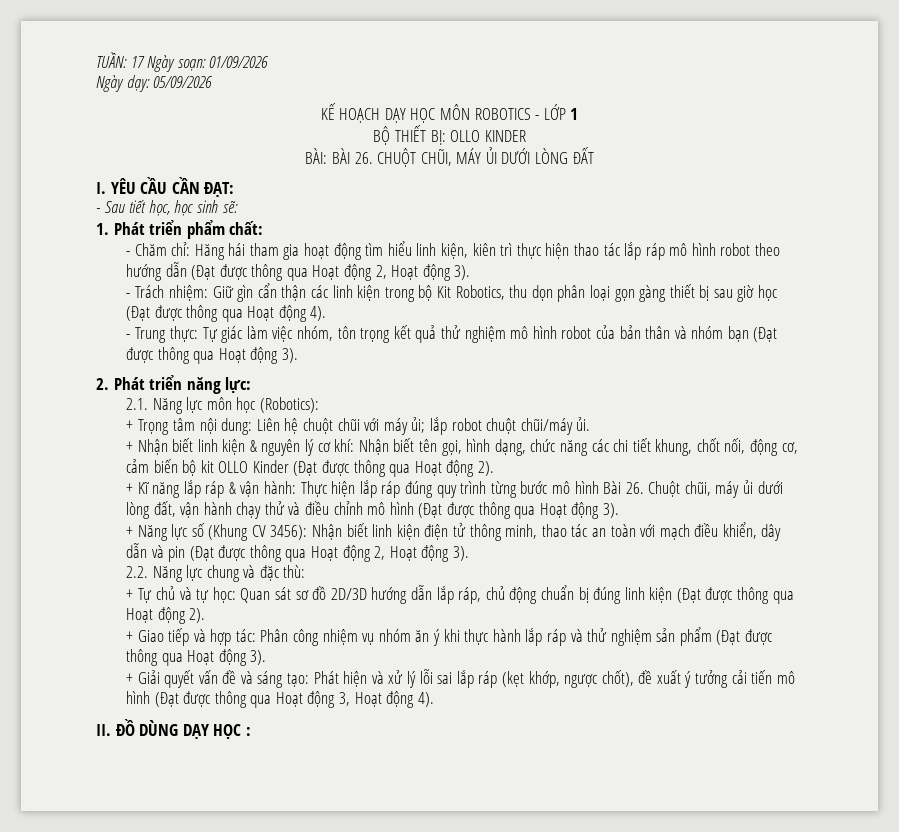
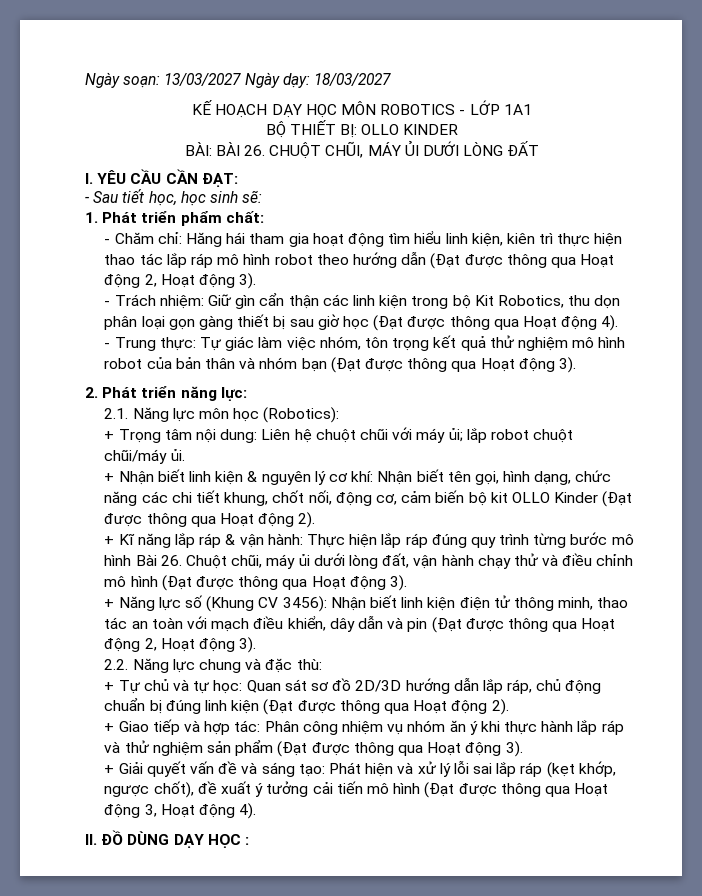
- TUẦN: 17 Ngày soạn: 01/09/2026
- Ngày dạy: 05/09/2026
+ Ngày soạn: 13/03/2027 Ngày dạy: 18/03/2027
- KẾ HOẠCH DẠY HỌC MÔN ROBOTICS - LỚP 1
+ KẾ HOẠCH DẠY HỌC MÔN ROBOTICS - LỚP 1A1

